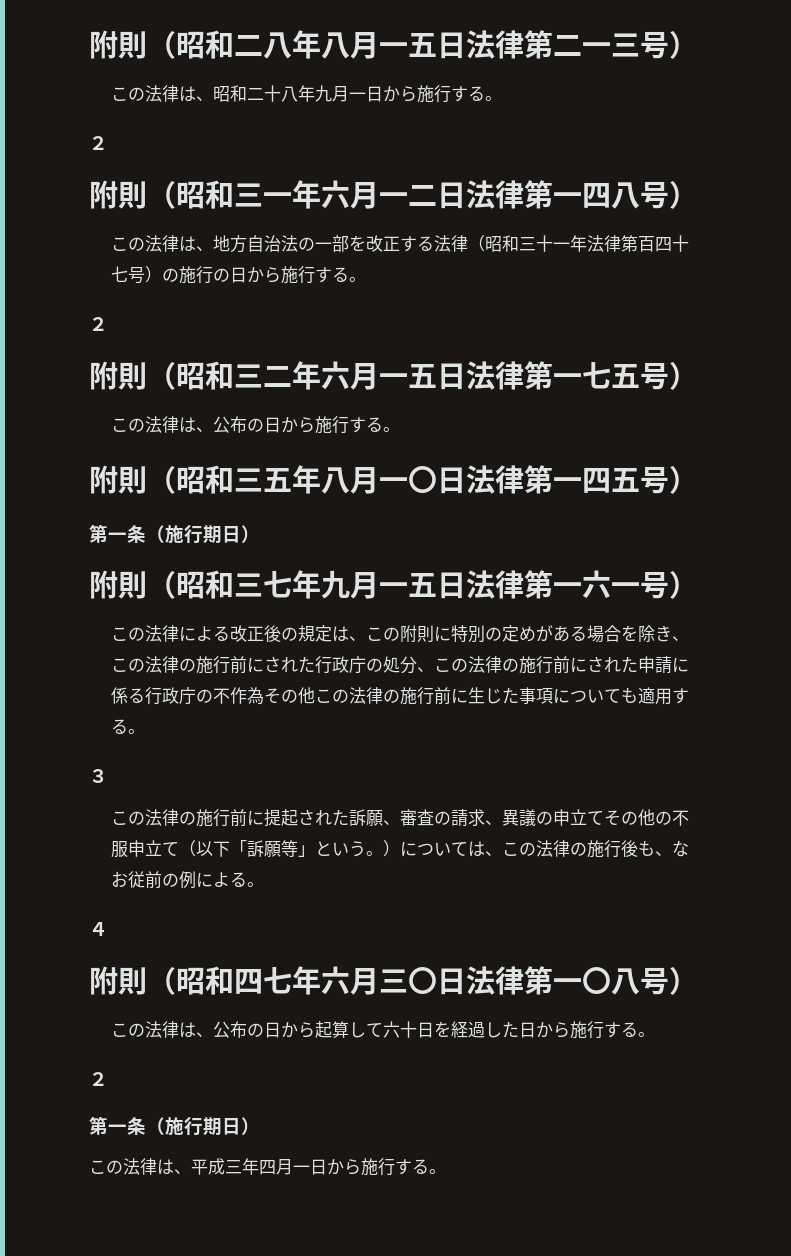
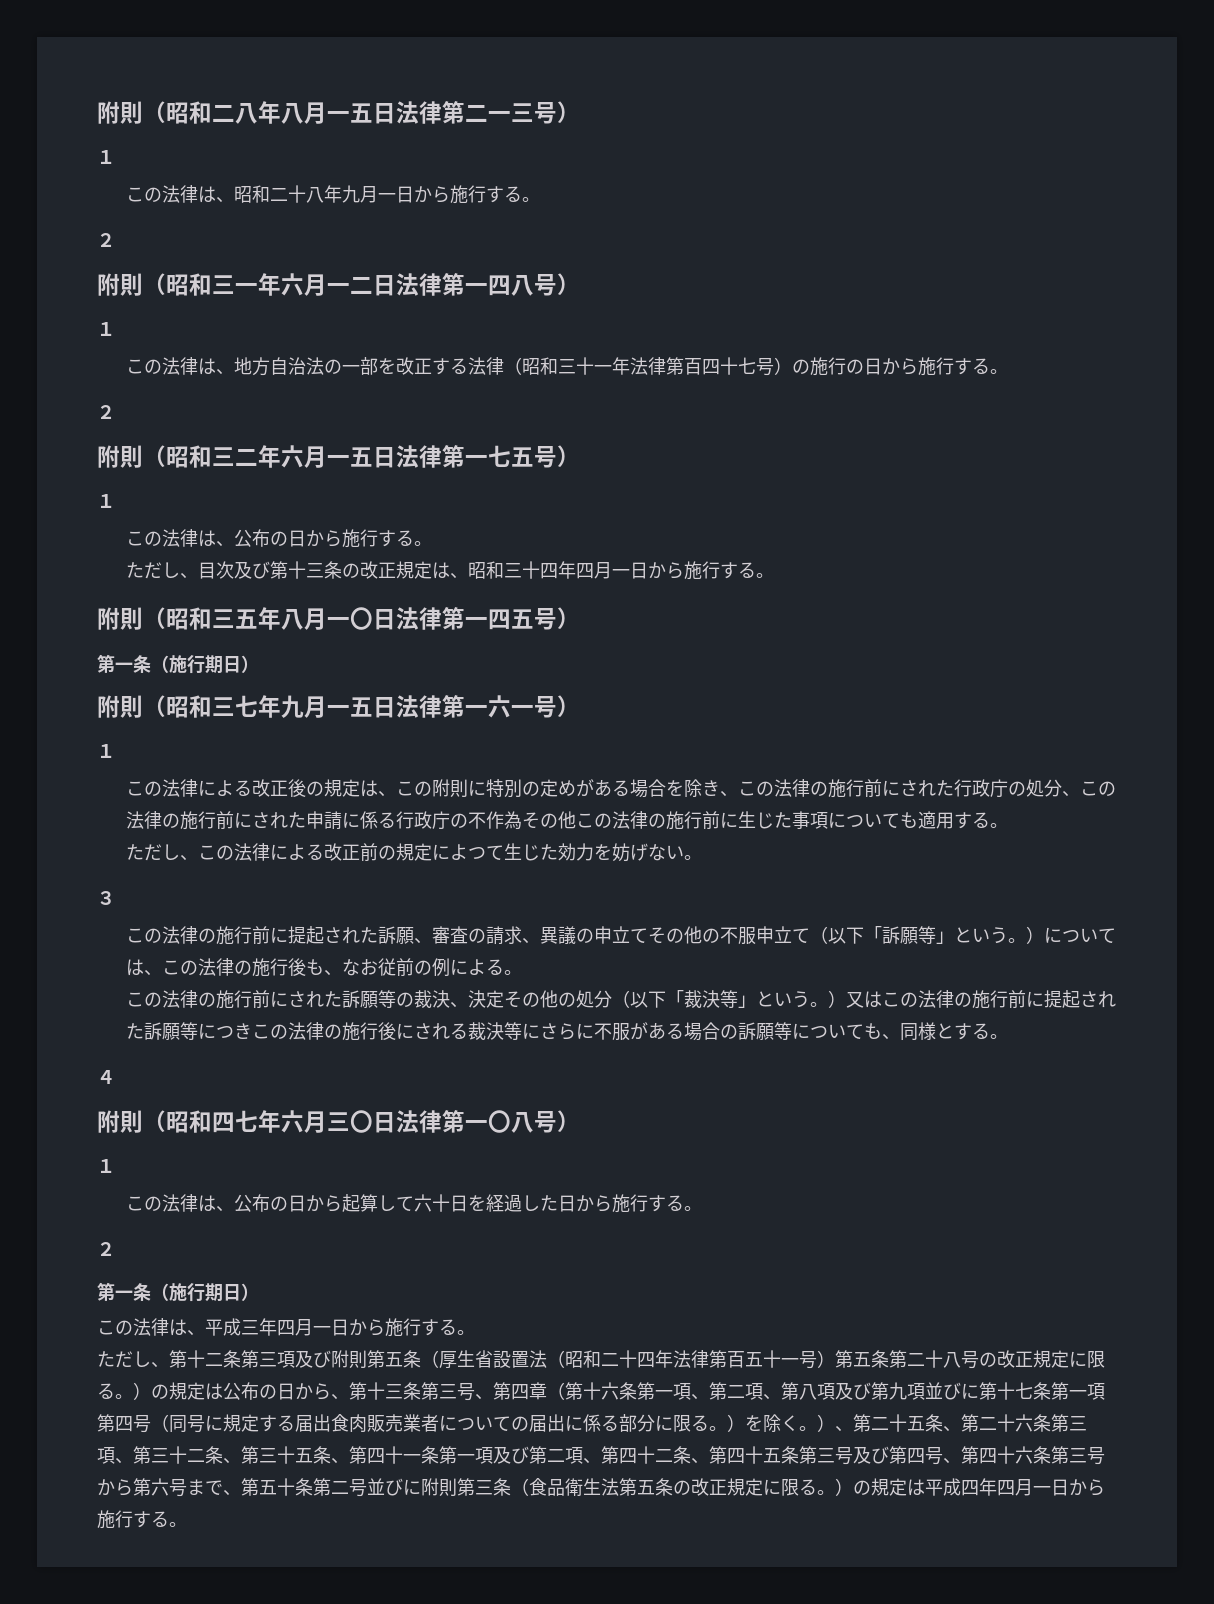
  附則（昭和二八年八月一五日法律第二一三号）
+ １
  附則（昭和三一年六月一二日法律第一四八号）
+ １
  附則（昭和三二年六月一五日法律第一七五号）
+ １
+ ただし、目次及び第十三条の改正規定は、昭和三十四年四月一日から施行する。
  附則（昭和三七年九月一五日法律第一六一号）
+ １
+ ただし、この法律による改正前の規定によつて生じた効力を妨げない。
+ この法律の施行前にされた訴願等の裁決、決定その他の処分（以下「裁決等」という。）又はこの法律の施行前に提起された訴願等につきこの法律の施行後にされる裁決等にさらに不服がある場合の訴願等についても、同様とする。
  附則（昭和四七年六月三〇日法律第一〇八号）
+ １
+ ただし、第十二条第三項及び附則第五条（厚生省設置法（昭和二十四年法律第百五十一号）第五条第二十八号の改正規定に限る。）の規定は公布の日から、第十三条第三号、第四章（第十六条第一項、第二項、第八項及び第九項並びに第十七条第一項第四号（同号に規定する届出食肉販売業者についての届出に係る部分に限る。）を除く。）、第二十五条、第二十六条第三項、第三十二条、第三十五条、第四十一条第一項及び第二項、第四十二条、第四十五条第三号及び第四号、第四十六条第三号から第六号まで、第五十条第二号並びに附則第三条（食品衛生法第五条の改正規定に限る。）の規定は平成四年四月一日から施行する。

